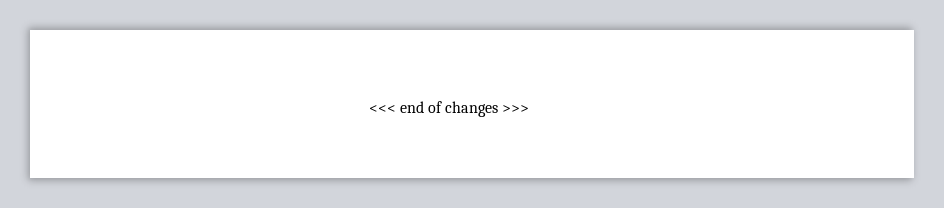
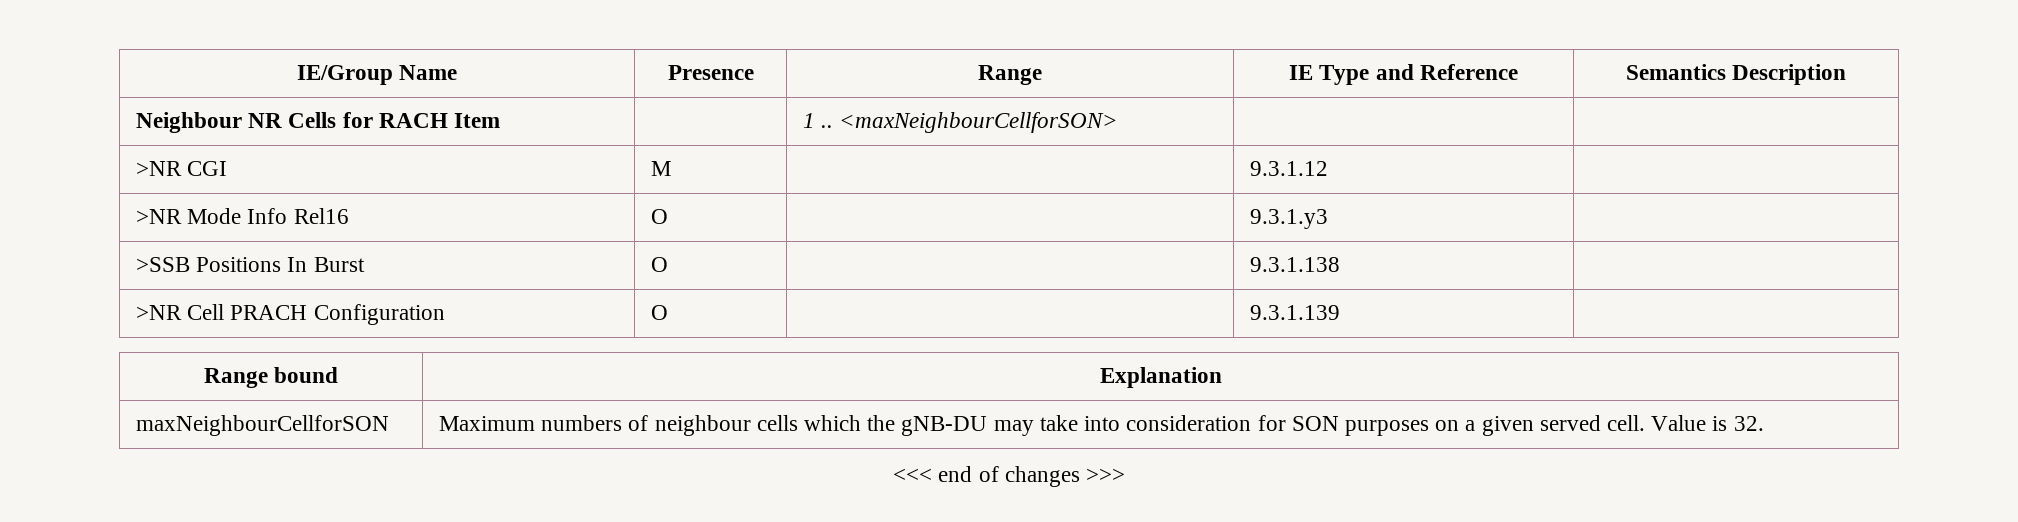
+ IE/Group Name | Presence | Range | IE Type and Reference | Semantics Description
+ Neighbour NR Cells for RACH Item | | 1 .. <maxNeighbourCellforSON> | |
+ >NR CGI | M | | 9.3.1.12 |
+ >NR Mode Info Rel16 | O | | 9.3.1.y3 |
+ >SSB Positions In Burst | O | | 9.3.1.138 |
+ >NR Cell PRACH Configuration | O | | 9.3.1.139 |
+ Range bound | Explanation
+ maxNeighbourCellforSON | Maximum numbers of neighbour cells which the gNB-DU may take into consideration for SON purposes on a given served cell. Value is 32.

